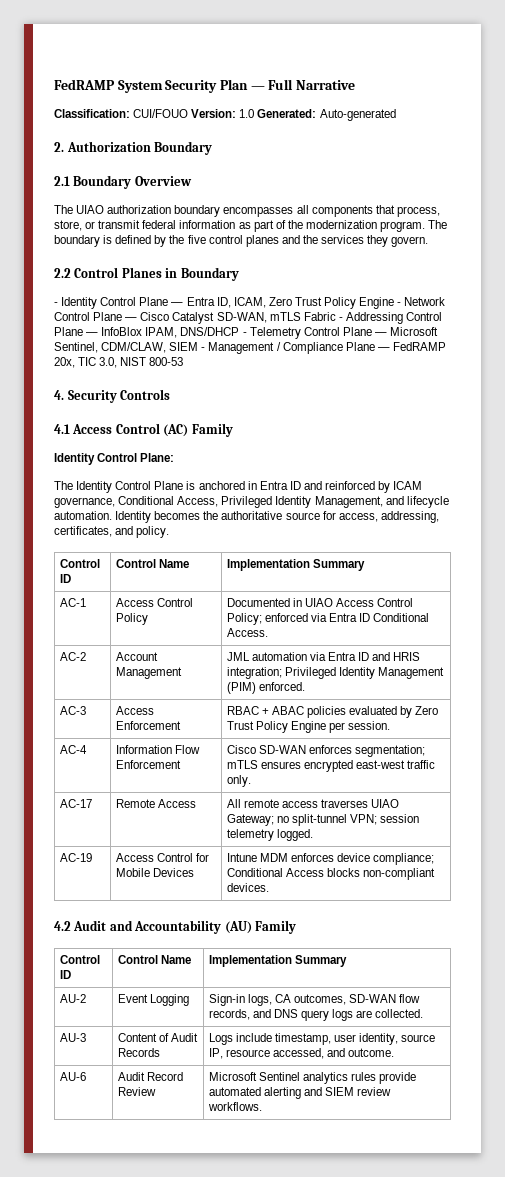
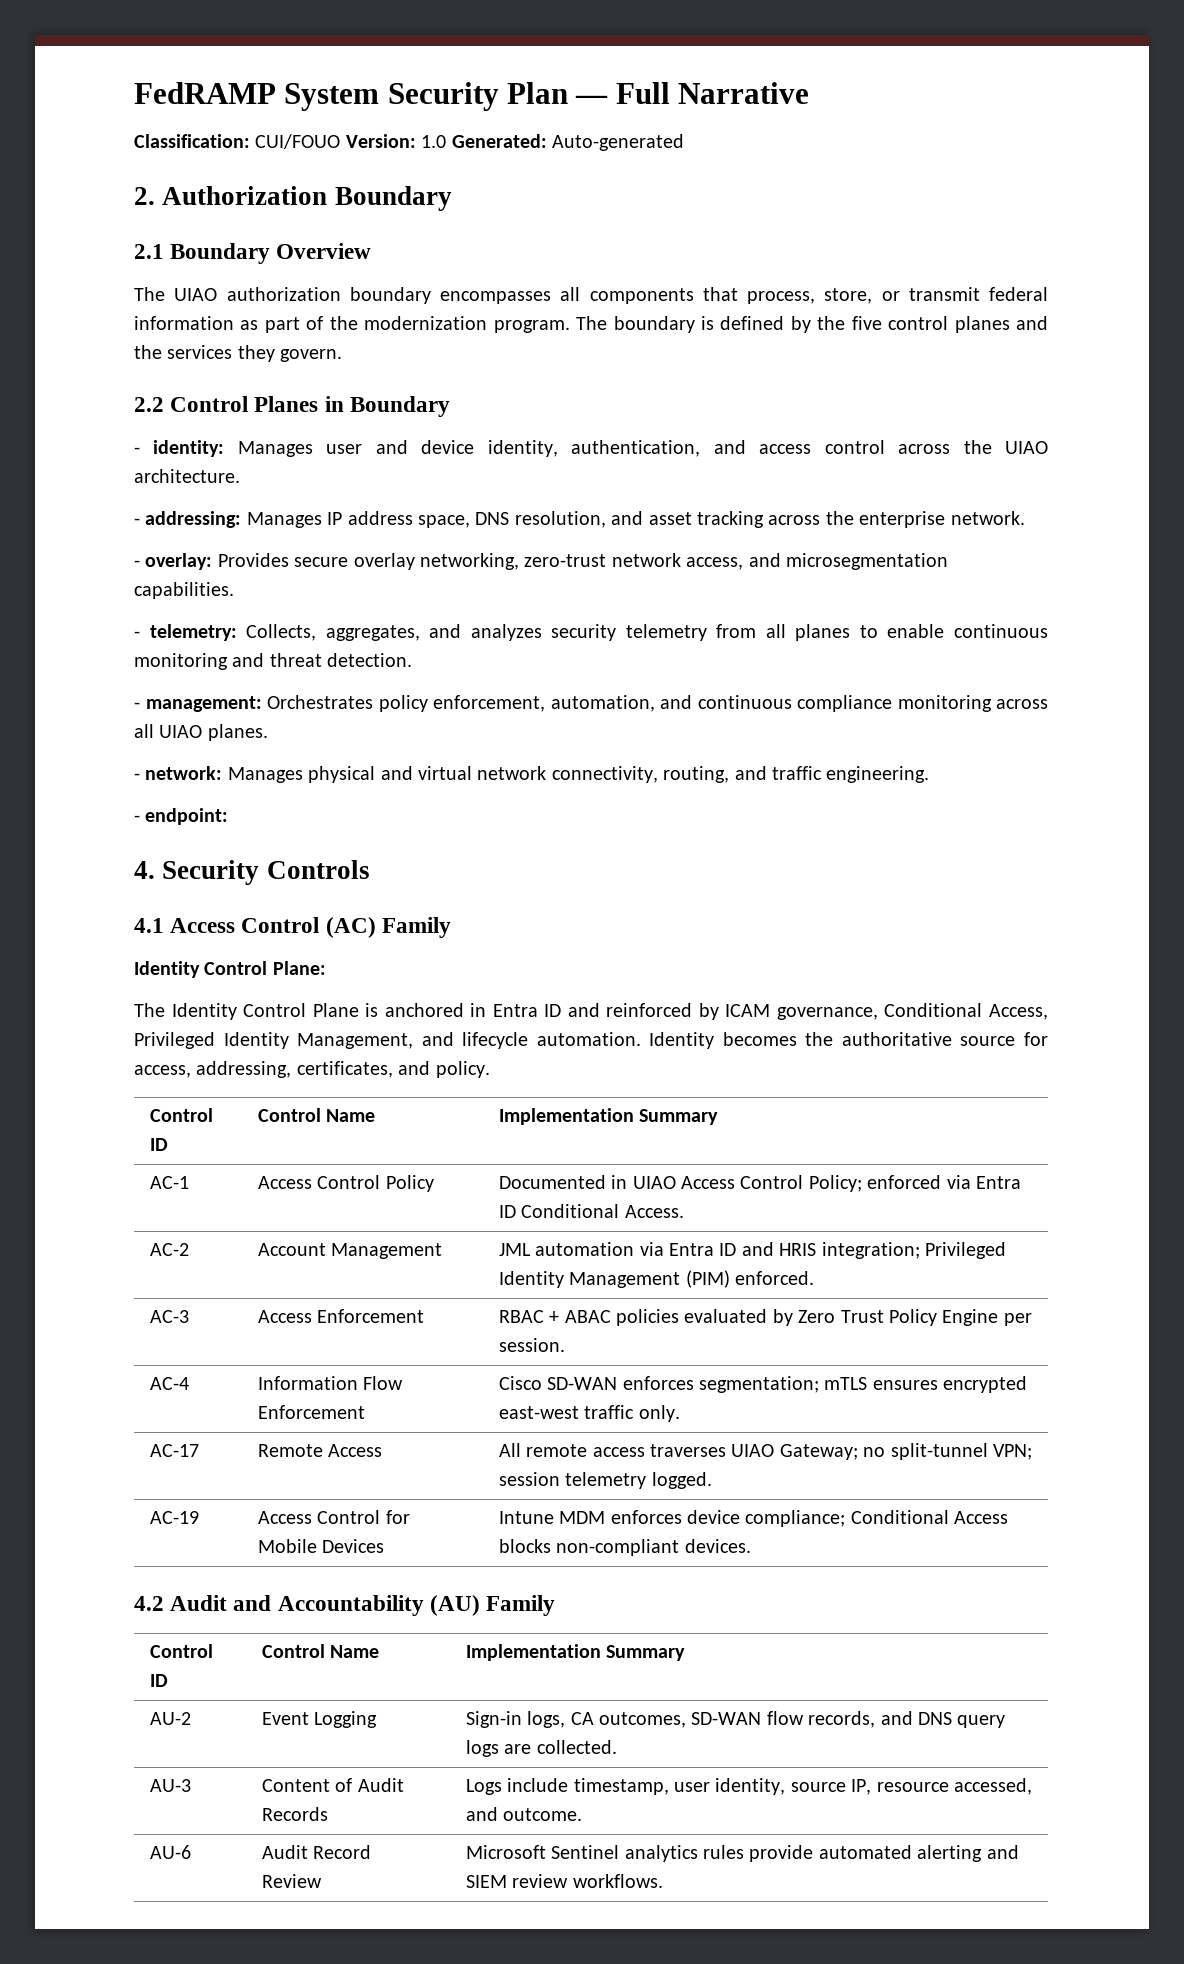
- - Identity Control Plane — Entra ID, ICAM, Zero Trust Policy Engine - Network Control Plane — Cisco Catalyst SD-WAN, mTLS Fabric - Addressing Control Plane — InfoBlox IPAM, DNS/DHCP - Telemetry Control Plane — Microsoft Sentinel, CDM/CLAW, SIEM - Management / Compliance Plane — FedRAMP 20x, TIC 3.0, NIST 800-53
+ - identity: Manages user and device identity, authentication, and access control across the UIAO architecture.
+ - addressing: Manages IP address space, DNS resolution, and asset tracking across the enterprise network.
+ - overlay: Provides secure overlay networking, zero-trust network access, and microsegmentation capabilities.
+ - telemetry: Collects, aggregates, and analyzes security telemetry from all planes to enable continuous monitoring and threat detection.
+ - management: Orchestrates policy enforcement, automation, and continuous compliance monitoring across all UIAO planes.
+ - network: Manages physical and virtual network connectivity, routing, and traffic engineering.
+ - endpoint:

